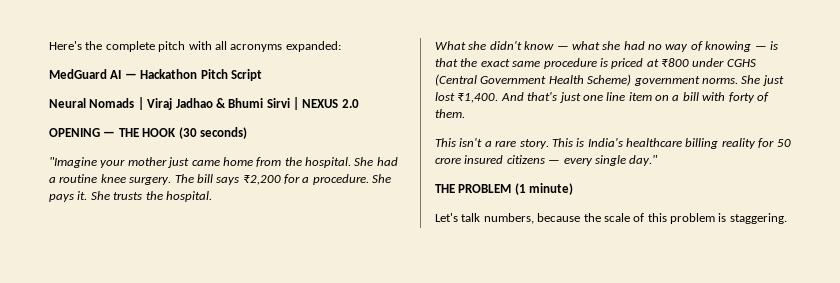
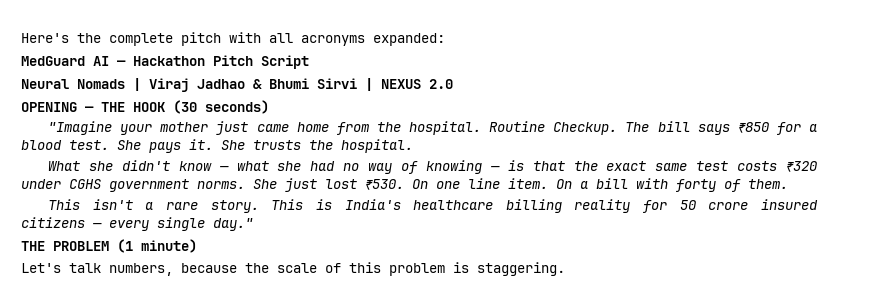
- She had a routine knee surgery.
+ Routine Checkup.
- The bill says ₹2,200 for a procedure.
+ The bill says ₹850 for a blood test.
- What she didn't know — what she had no way of knowing — is that the exact same procedure is priced at ₹800 under CGHS (Central Government Health Scheme) government norms.
+ What she didn't know — what she had no way of knowing — is that the exact same test costs ₹320 under CGHS government norms.
- She just lost ₹1,400. And that's just one line item on a bill with forty of them.
+ She just lost ₹530. On one line item. On a bill with forty of them.

